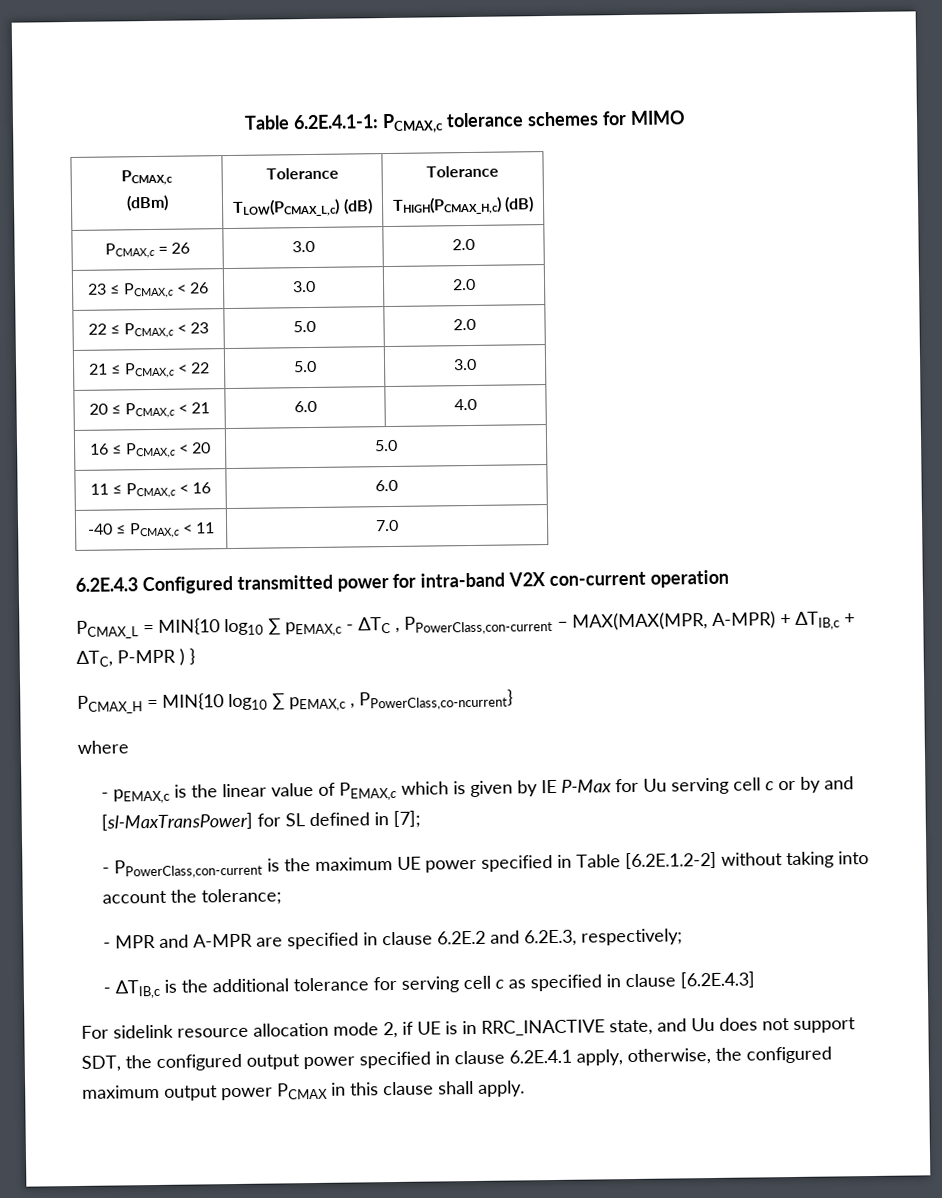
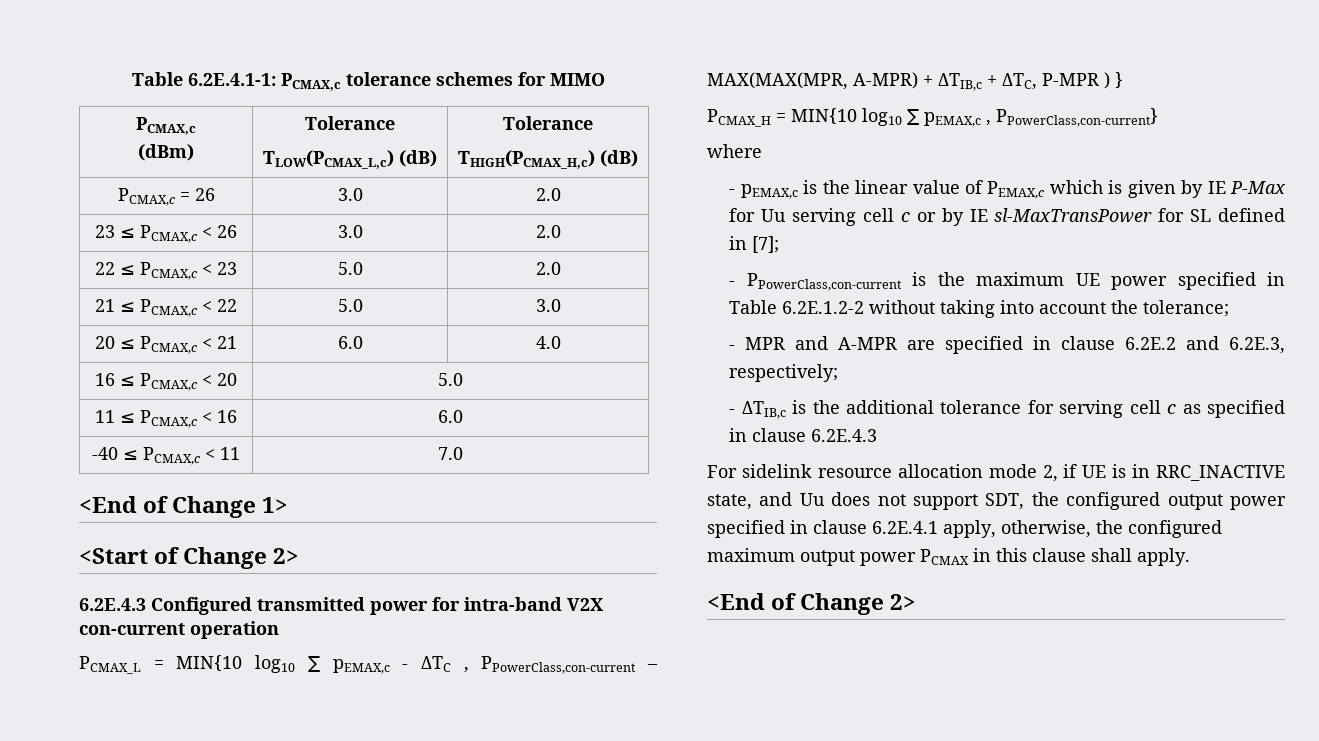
+ <End of Change 1>
+ <Start of Change 2>
- PCMAX_H = MIN{10 log10 ∑ pEMAX,c , PPowerClass,co-ncurrent}
+ PCMAX_H = MIN{10 log10 ∑ pEMAX,c , PPowerClass,con-current}
- - pEMAX,c is the linear value of PEMAX,c which is given by IE P-Max for Uu serving cell c or by and [sl-MaxTransPower] for SL defined in [7];
+ - pEMAX,c is the linear value of PEMAX,c which is given by IE P-Max for Uu serving cell c or by IE sl-MaxTransPower for SL defined in [7];
- - PPowerClass,con-current is the maximum UE power specified in Table [6.2E.1.2-2] without taking into account the tolerance;
+ - PPowerClass,con-current is the maximum UE power specified in Table 6.2E.1.2-2 without taking into account the tolerance;
- - ΔTIB,c is the additional tolerance for serving cell c as specified in clause [6.2E.4.3]
+ - ΔTIB,c is the additional tolerance for serving cell c as specified in clause 6.2E.4.3
+ <End of Change 2>

